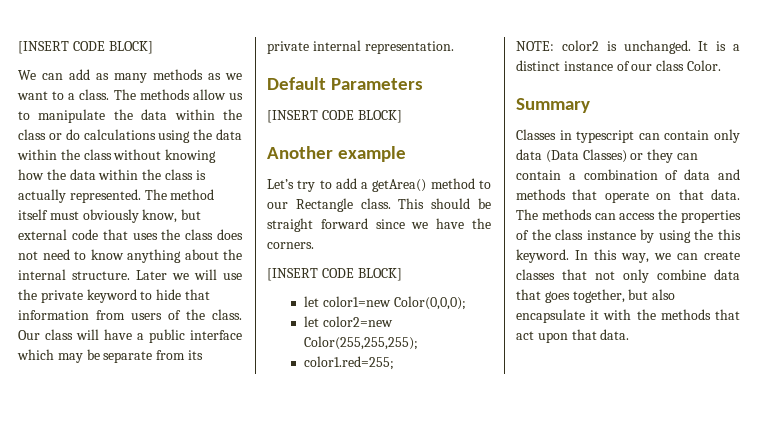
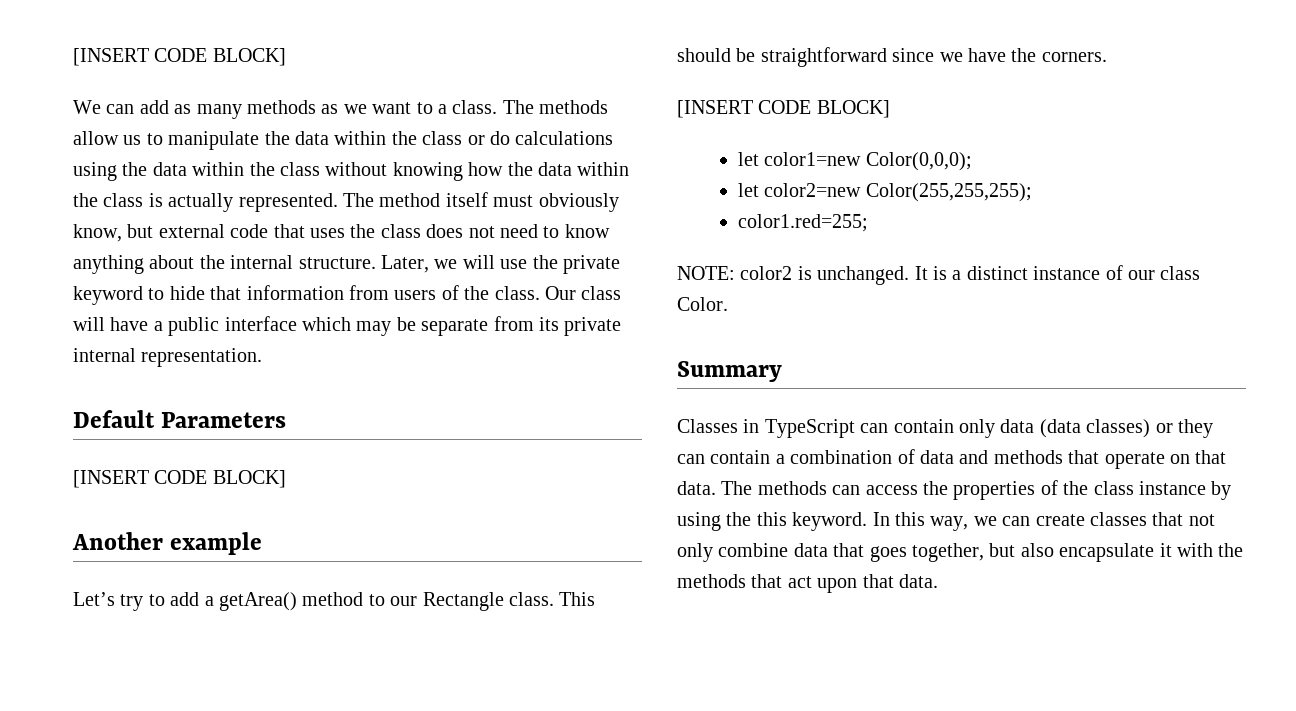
- Later we will use the private keyword to hide that information from users of the class.
+ Later, we will use the private keyword to hide that information from users of the class.
- This should be straight forward since we have the corners.
+ This should be straightforward since we have the corners.
- Classes in typescript can contain only data (Data Classes) or they can contain a combination of data and methods that operate on that data.
+ Classes in TypeScript can contain only data (data classes) or they can contain a combination of data and methods that operate on that data.

